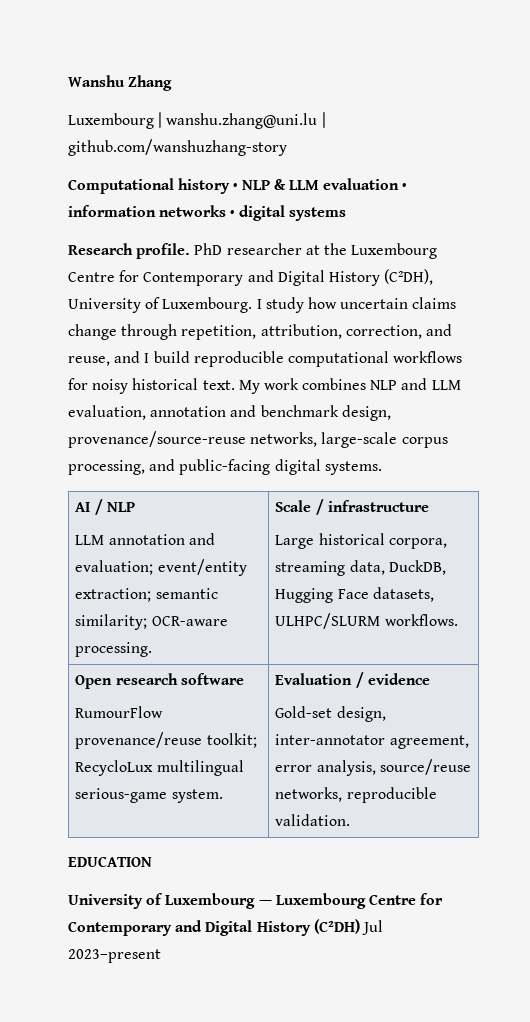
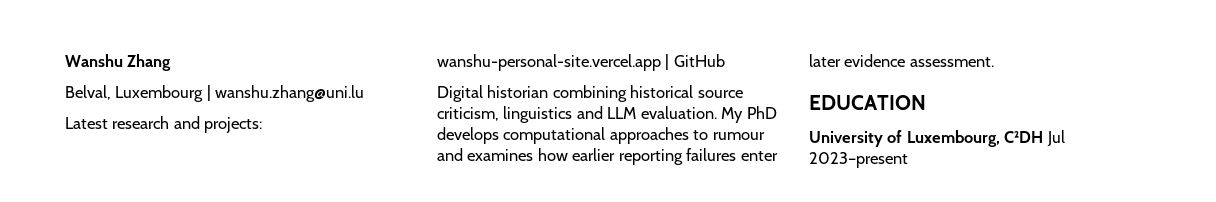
- Luxembourg | wanshu.zhang@uni.lu | github.com/wanshuzhang-story
- Computational history • NLP & LLM evaluation • information networks • digital systems
- Research profile. PhD researcher at the Luxembourg Centre for Contemporary and Digital History (C²DH), University of Luxembourg. I study how uncertain claims change through repetition, attribution, correction, and reuse, and I build reproducible computational workflows for noisy historical text. My work combines NLP and LLM evaluation, annotation and benchmark design, provenance/source-reuse networks, large-scale corpus processing, and public-facing digital systems.
- AI / NLP
- LLM annotation and evaluation; event/entity extraction; semantic similarity; OCR-aware processing. | Scale / infrastructure
- Large historical corpora, streaming data, DuckDB, Hugging Face datasets, ULHPC/SLURM workflows.
- Open research software
- RumourFlow provenance/reuse toolkit; RecycloLux multilingual serious-game system. | Evaluation / evidence
- Gold-set design, inter-annotator agreement, error analysis, source/reuse networks, reproducible validation.
+ Belval, Luxembourg | wanshu.zhang@uni.lu
+ Latest research and projects: wanshu-personal-site.vercel.app | GitHub
+ Digital historian combining historical source criticism, linguistics and LLM evaluation. My PhD develops computational approaches to rumour and examines how earlier reporting failures enter later evidence assessment.
  EDUCATION
- University of Luxembourg — Luxembourg Centre for Contemporary and Digital History (C²DH) Jul 2023–present
+ University of Luxembourg, C²DH Jul 2023–present

